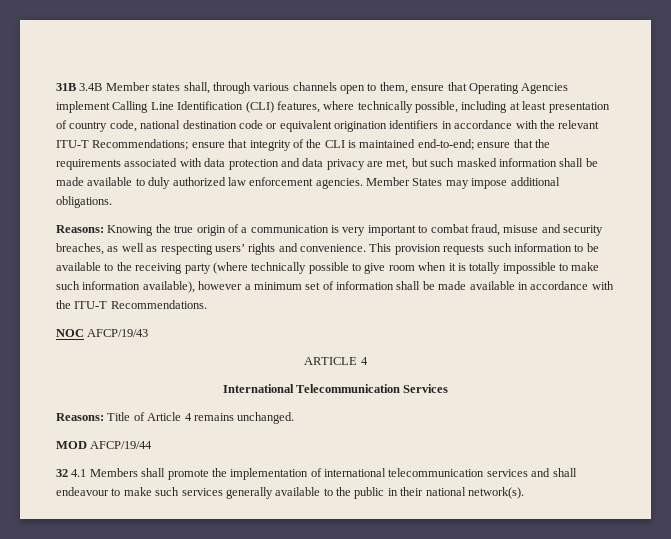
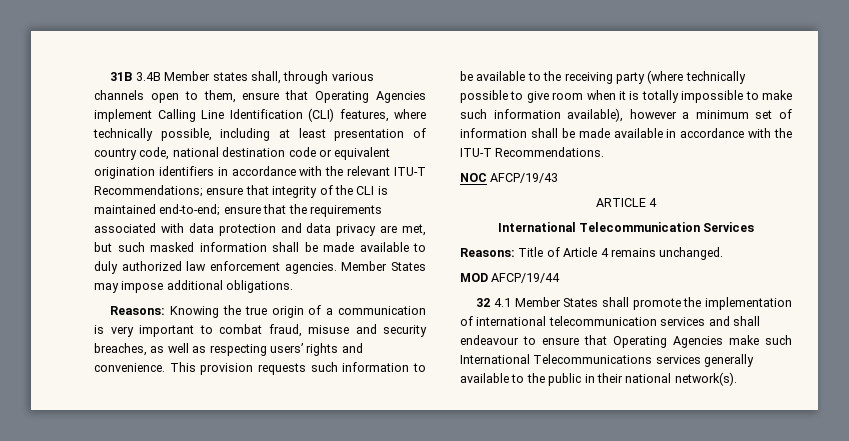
- 32 4.1 Members shall promote the implementation of international telecommunication services and shall endeavour to make such services generally available to the public in their national network(s).
+ 32 4.1 Member States shall promote the implementation of international telecommunication services and shall endeavour to ensure that Operating Agencies make such International Telecommunications services generally available to the public in their national network(s).

